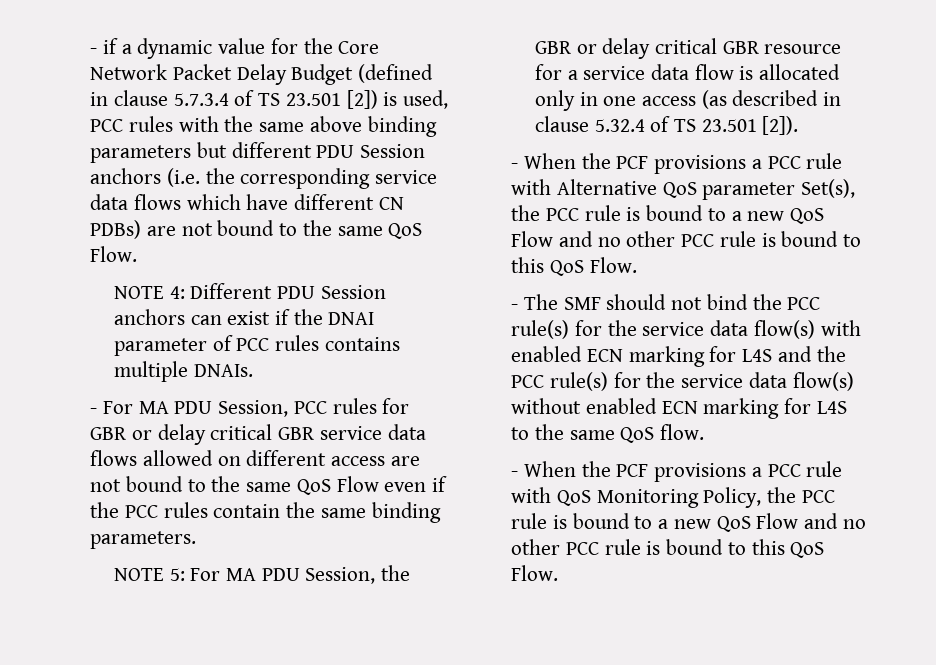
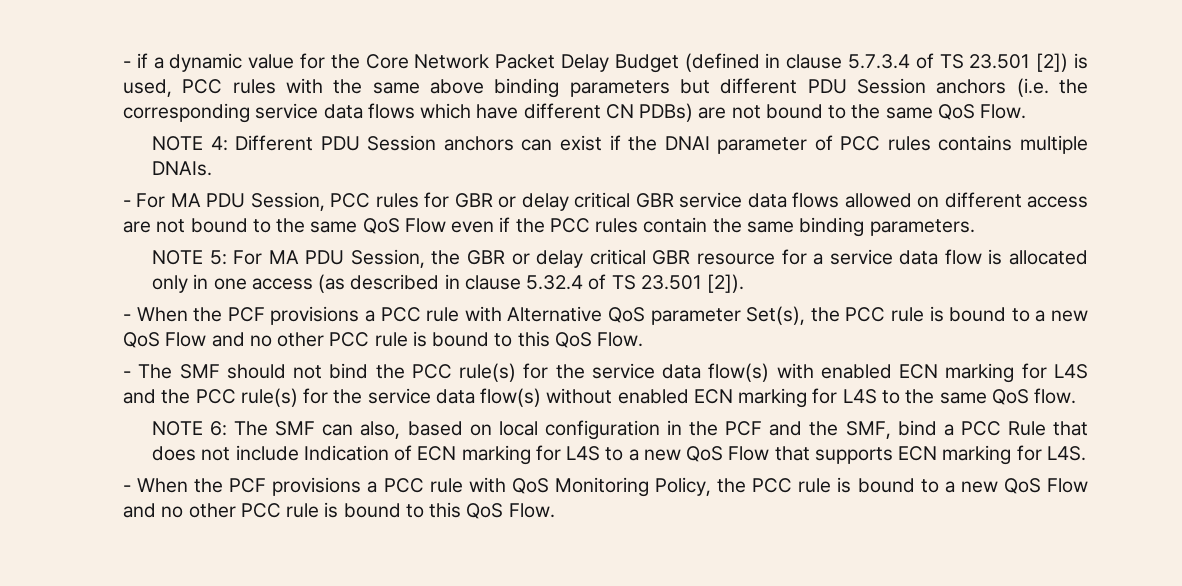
+ NOTE 6: The SMF can also, based on local configuration in the PCF and the SMF, bind a PCC Rule that does not include Indication of ECN marking for L4S to a new QoS Flow that supports ECN marking for L4S.

